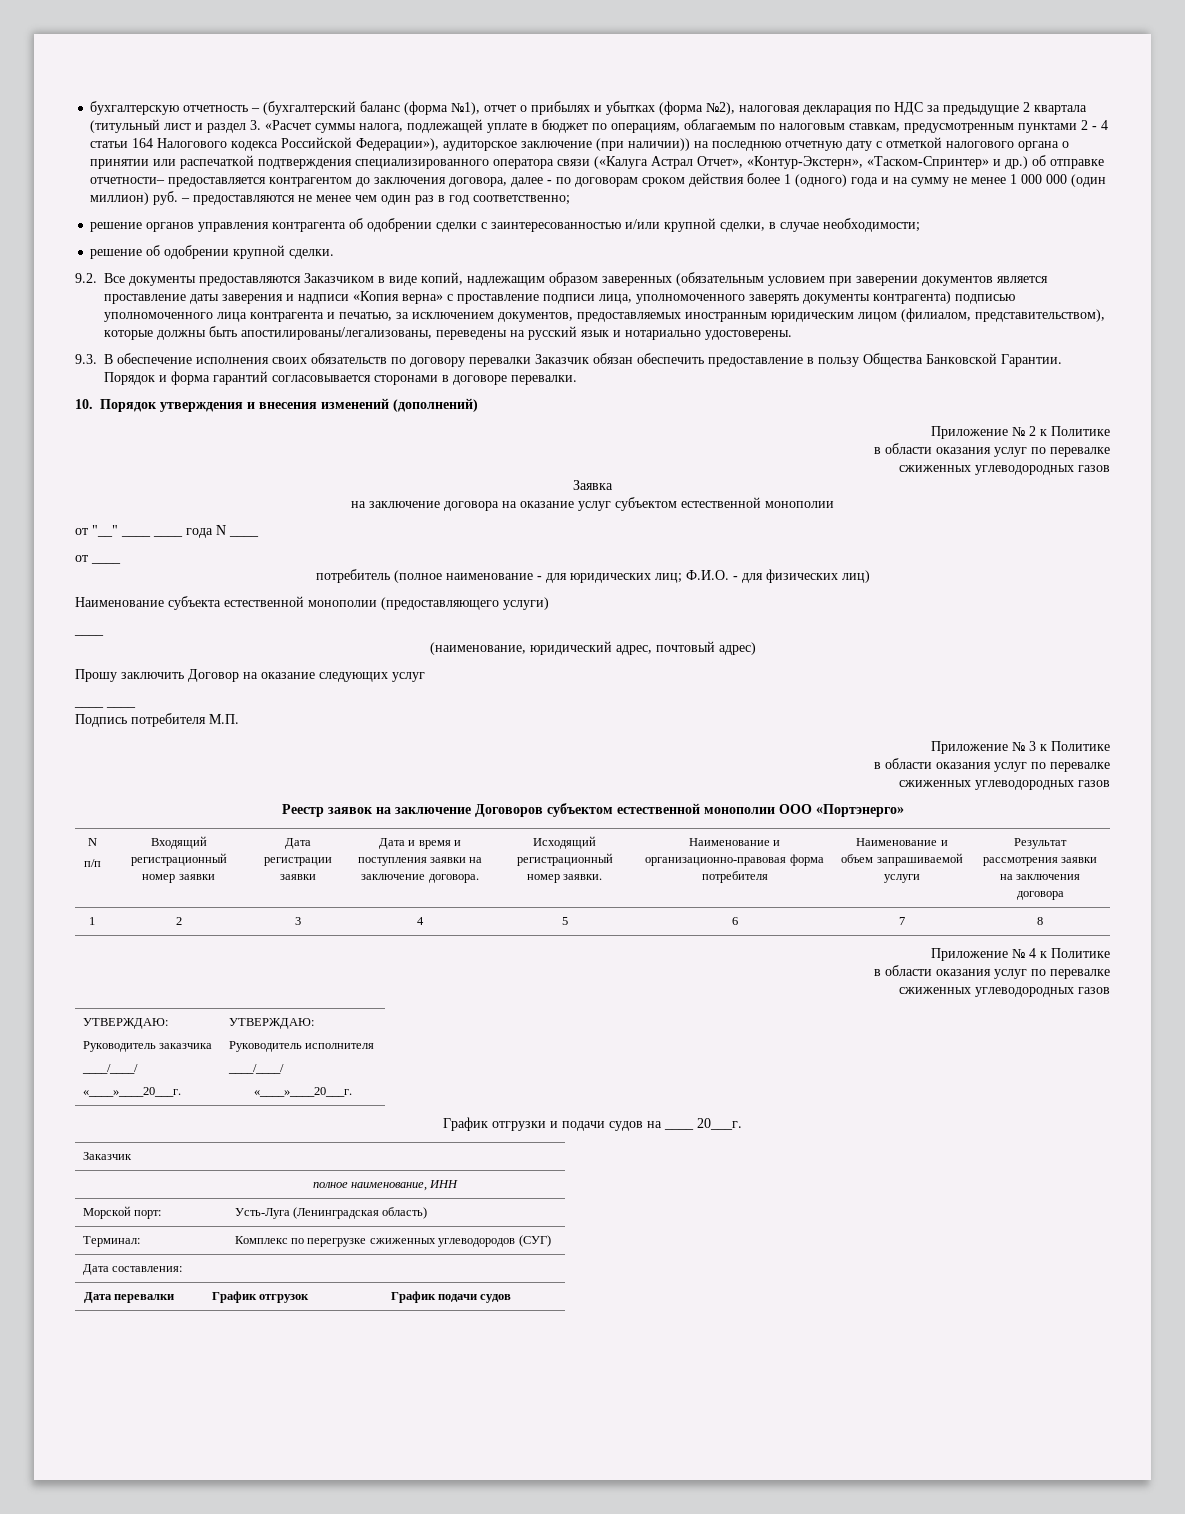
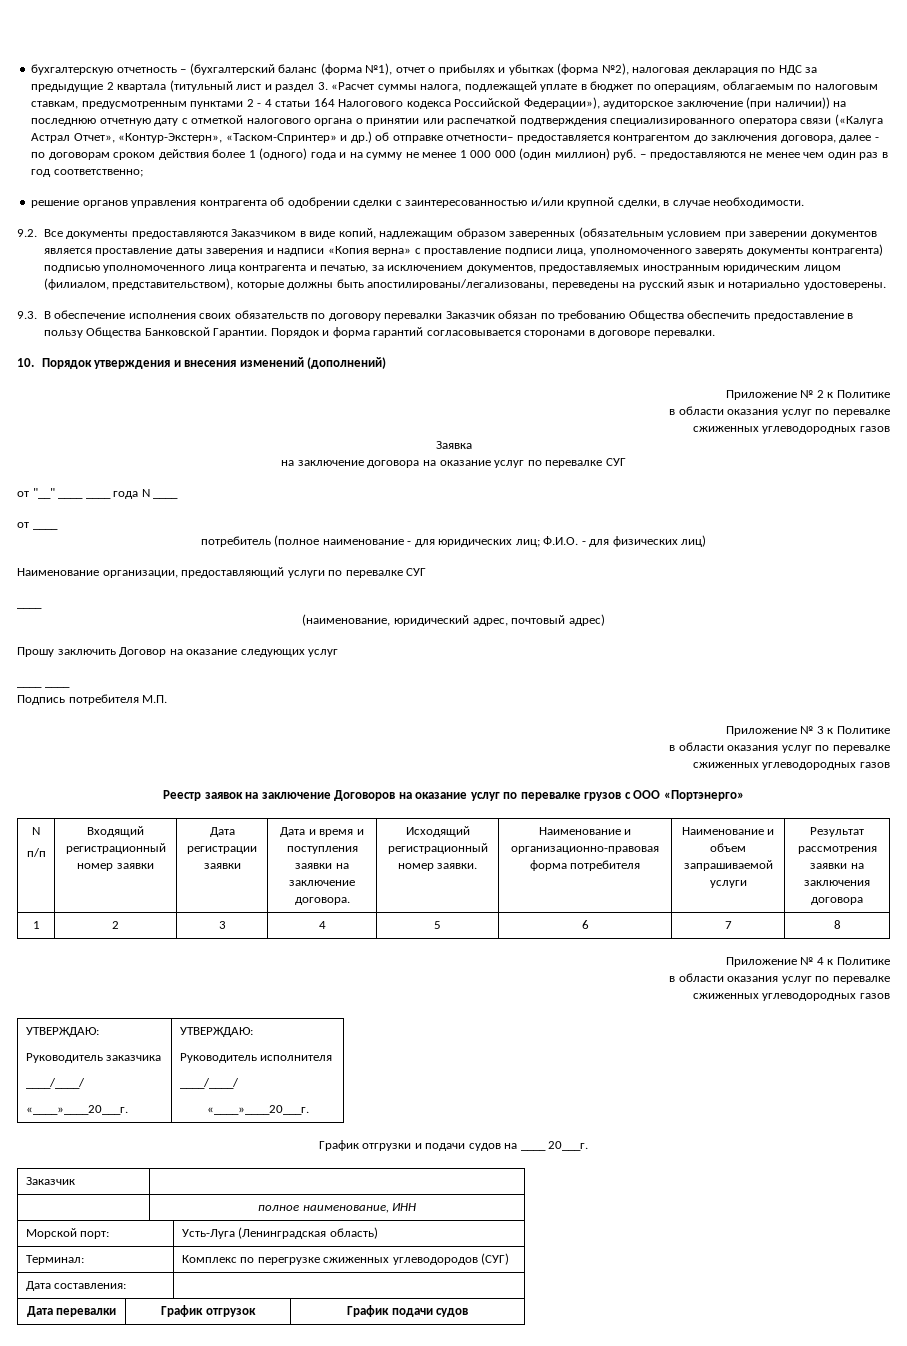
- решение органов управления контрагента об одобрении сделки с заинтересованностью и/или крупной сделки, в случае необходимости;
- решение об одобрении крупной сделки.
+ решение органов управления контрагента об одобрении сделки с заинтересованностью и/или крупной сделки, в случае необходимости.
- 9.3. В обеспечение исполнения своих обязательств по договору перевалки Заказчик обязан обеспечить предоставление в пользу Общества Банковской Гарантии.
+ 9.3. В обеспечение исполнения своих обязательств по договору перевалки Заказчик обязан по требованию Общества обеспечить предоставление в пользу Общества Банковской Гарантии.
- на заключение договора на оказание услуг субъектом естественной монополии
+ на заключение договора на оказание услуг по перевалке СУГ
- Наименование субъекта естественной монополии (предоставляющего услуги)
+ Наименование организации, предоставляющий услуги по перевалке СУГ
- Реестр заявок на заключение Договоров субъектом естественной монополии ООО «Портэнерго»
+ Реестр заявок на заключение Договоров на оказание услуг по перевалке грузов с ООО «Портэнерго»

